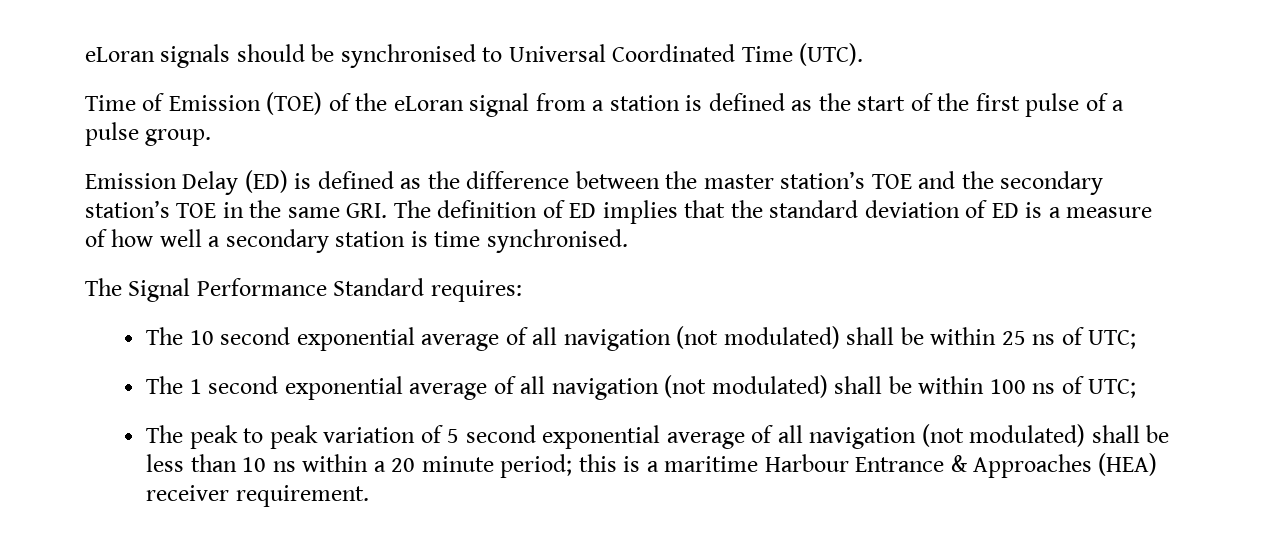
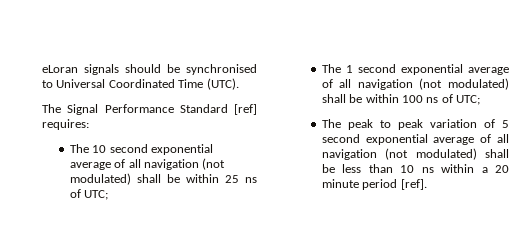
- Time of Emission (TOE) of the eLoran signal from a station is defined as the start of the first pulse of a pulse group.
- Emission Delay (ED) is defined as the difference between the master station’s TOE and the secondary station’s TOE in the same GRI. The definition of ED implies that the standard deviation of ED is a measure of how well a secondary station is time synchronised.
- The Signal Performance Standard requires:
+ The Signal Performance Standard [ref] requires:
- The peak to peak variation of 5 second exponential average of all navigation (not modulated) shall be less than 10 ns within a 20 minute period; this is a maritime Harbour Entrance & Approaches (HEA) receiver requirement.
+ The peak to peak variation of 5 second exponential average of all navigation (not modulated) shall be less than 10 ns within a 20 minute period [ref].

